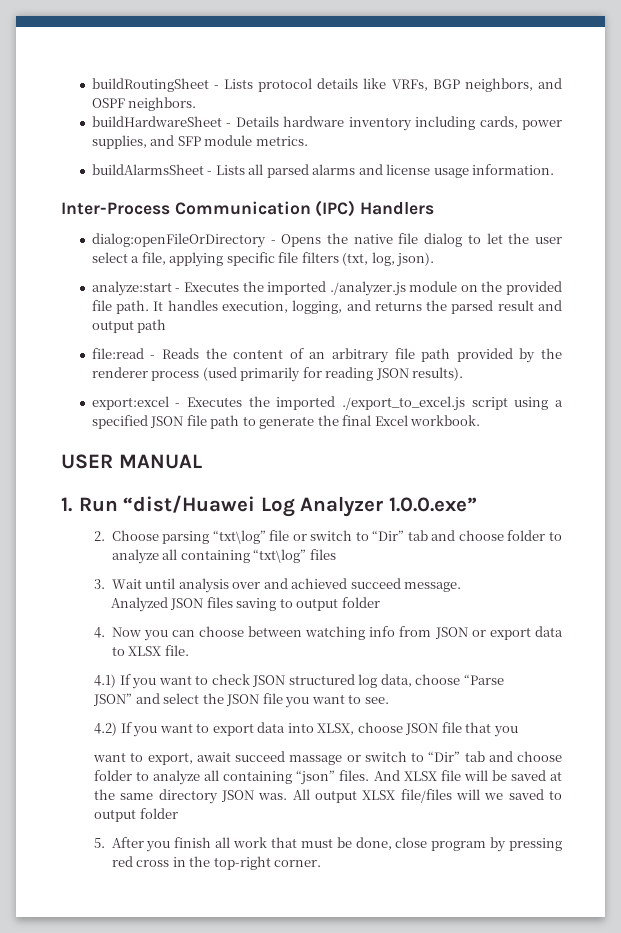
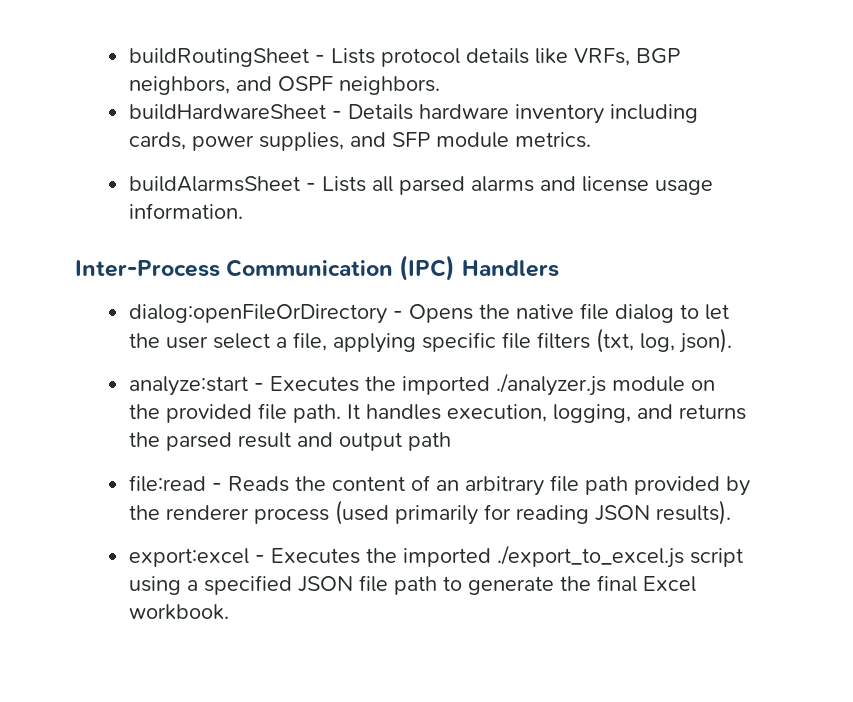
- USER MANUAL
- 1. Run “dist/Huawei Log Analyzer 1.0.0.exe”
- 2. Choose parsing “txt\log” file or switch to “Dir” tab and choose folder to analyze all containing “txt\log” files
- 3. Wait until analysis over and achieved succeed message.
- Analyzed JSON files saving to output folder
- 4. Now you can choose between watching info from JSON or export data to XLSX file.
- 4.1) If you want to check JSON structured log data, choose “Parse
- JSON” and select the JSON file you want to see.
- 4.2) If you want to export data into XLSX, choose JSON file that you
- want to export, await succeed massage or switch to “Dir” tab and choose folder to analyze all containing “json” files. And XLSX file will be saved at the same directory JSON was. All output XLSX file/files will we saved to output folder
- 5. After you finish all work that must be done, close program by pressing red cross in the top-right corner.

